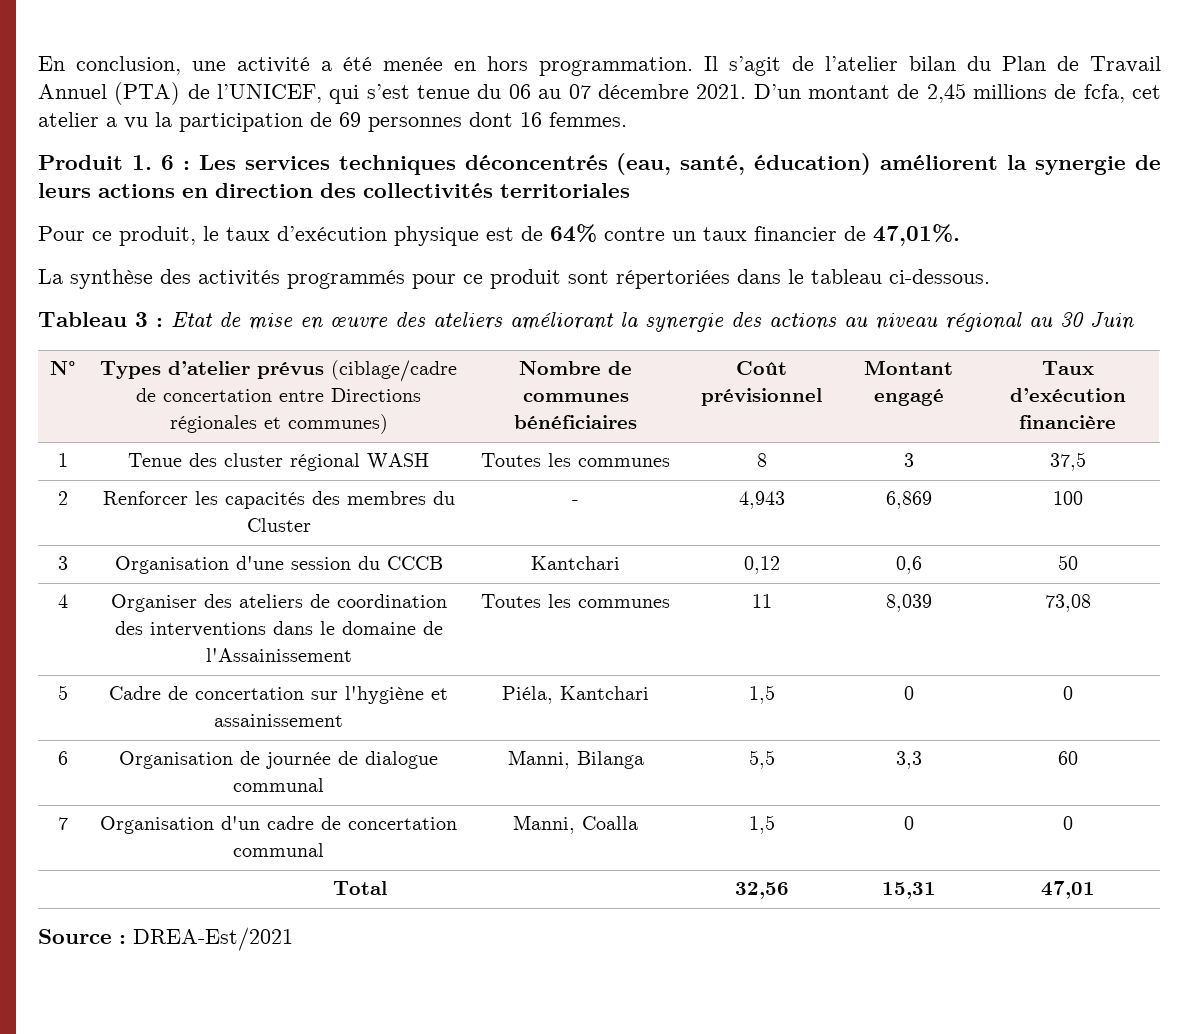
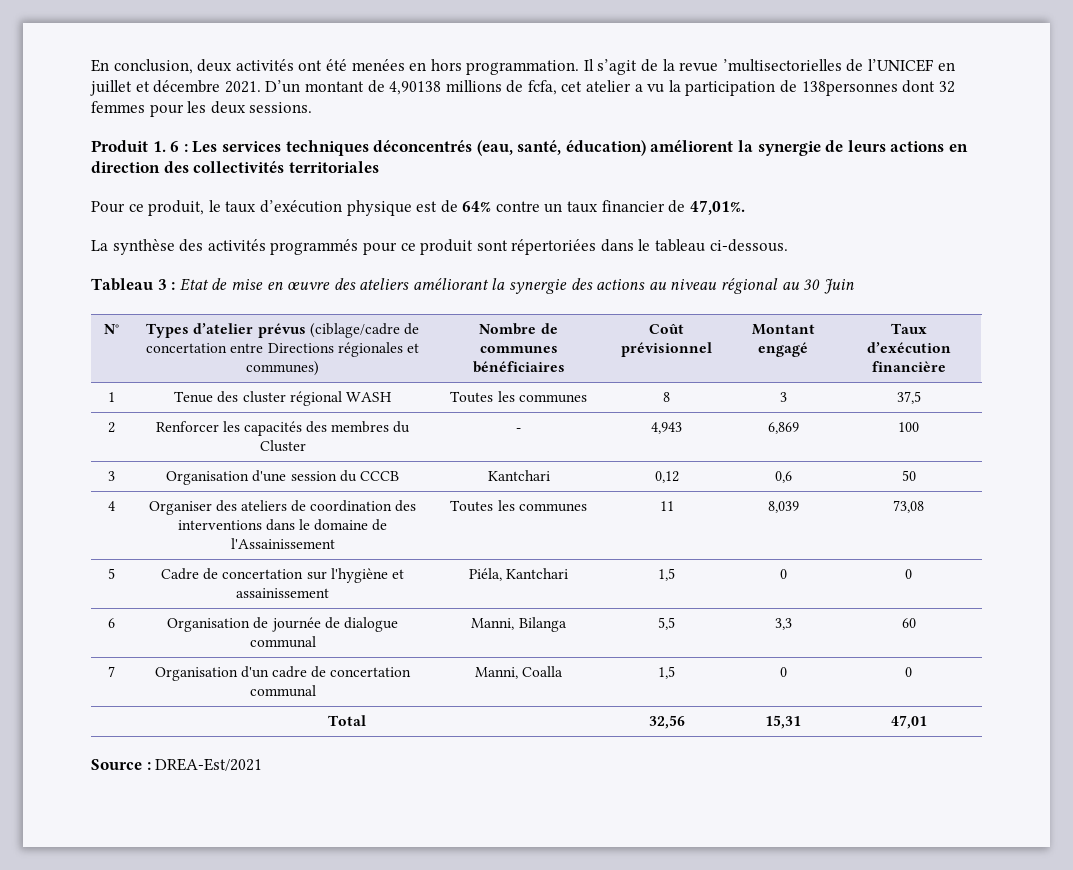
- En conclusion, une activité a été menée en hors programmation.
+ En conclusion, deux activités ont été menées en hors programmation.
- Il s’agit de l’atelier bilan du Plan de Travail Annuel (PTA) de l’UNICEF, qui s’est tenue du 06 au 07 décembre 2021.
+ Il s’agit de la revue ’multisectorielles de l’UNICEF en juillet et décembre 2021.
- D’un montant de 2,45 millions de fcfa, cet atelier a vu la participation de 69 personnes dont 16 femmes.
+ D’un montant de 4,90138 millions de fcfa, cet atelier a vu la participation de 138personnes dont 32 femmes pour les deux sessions.

